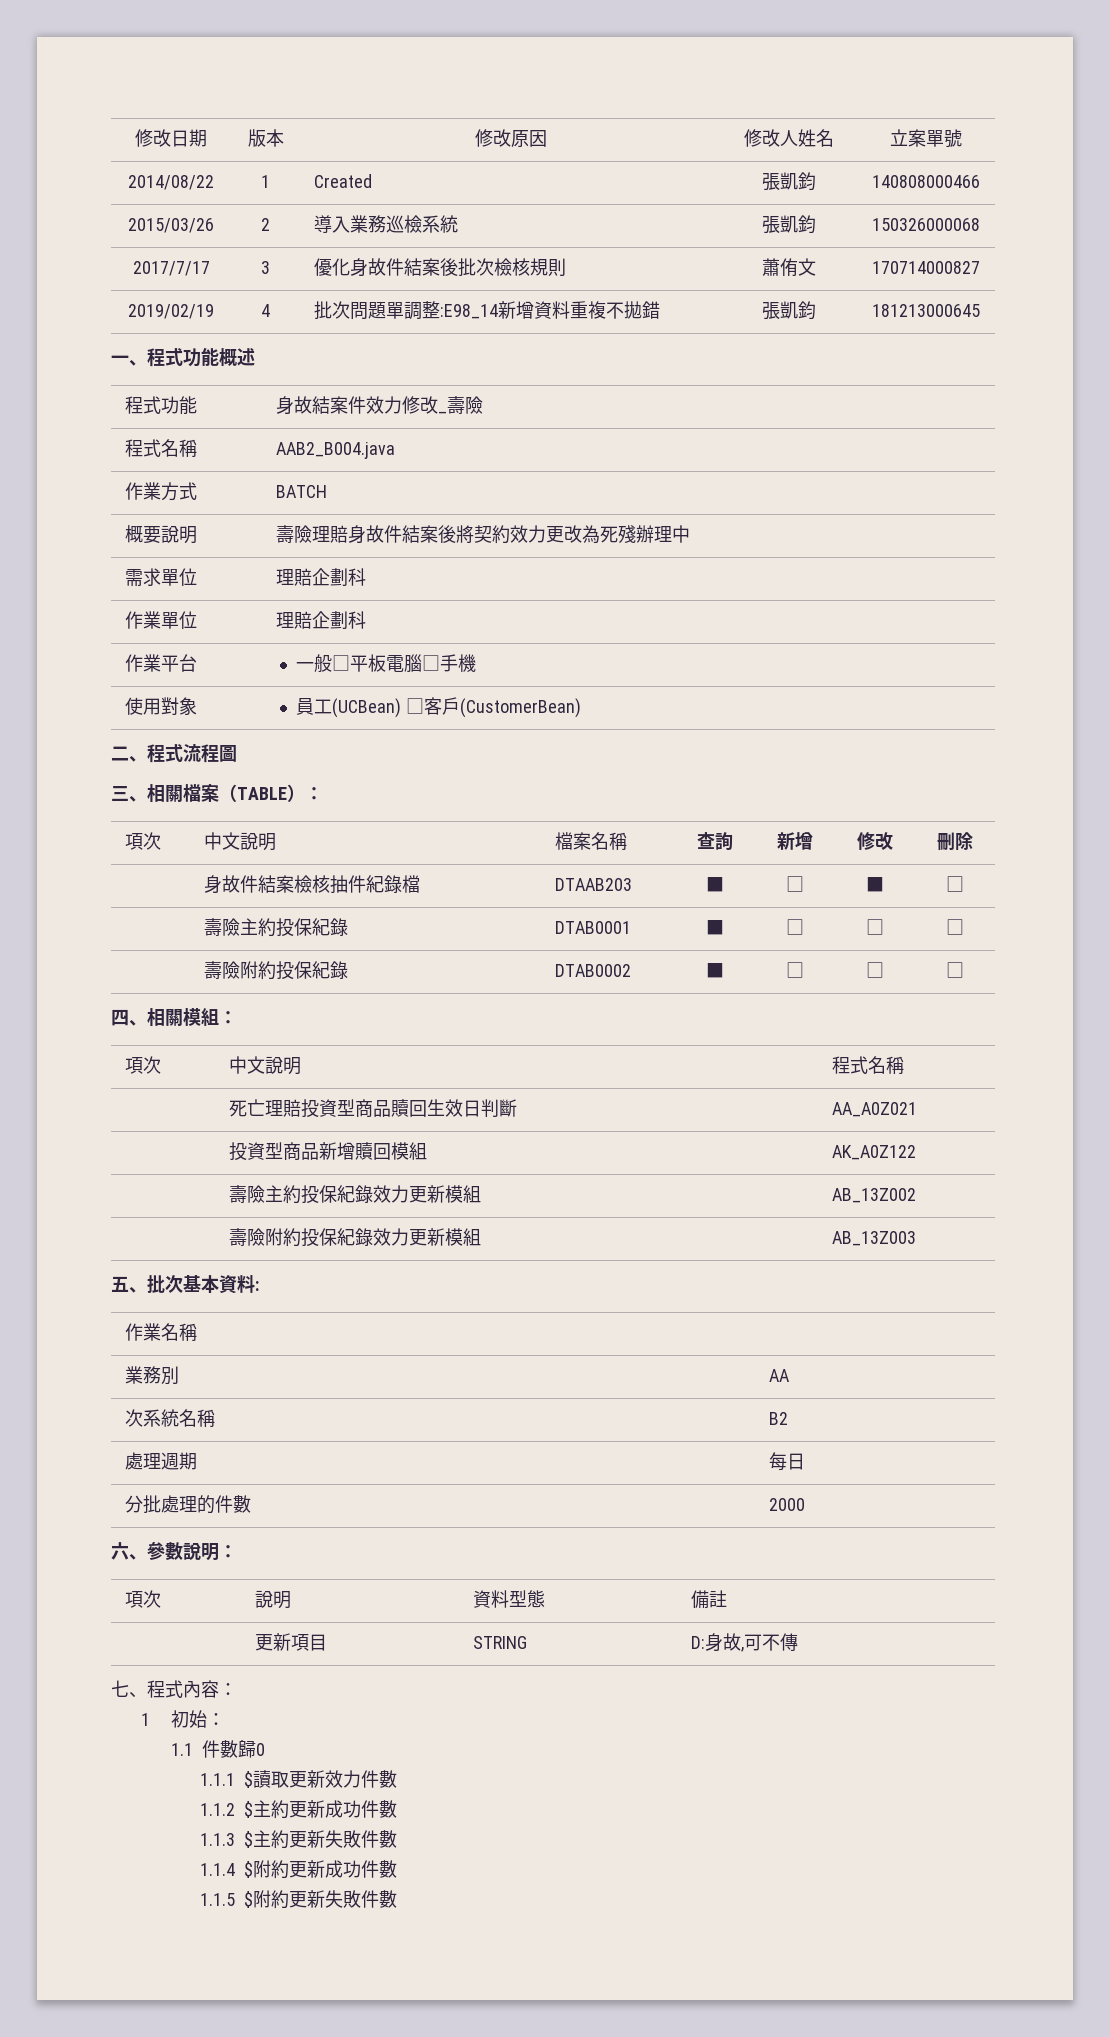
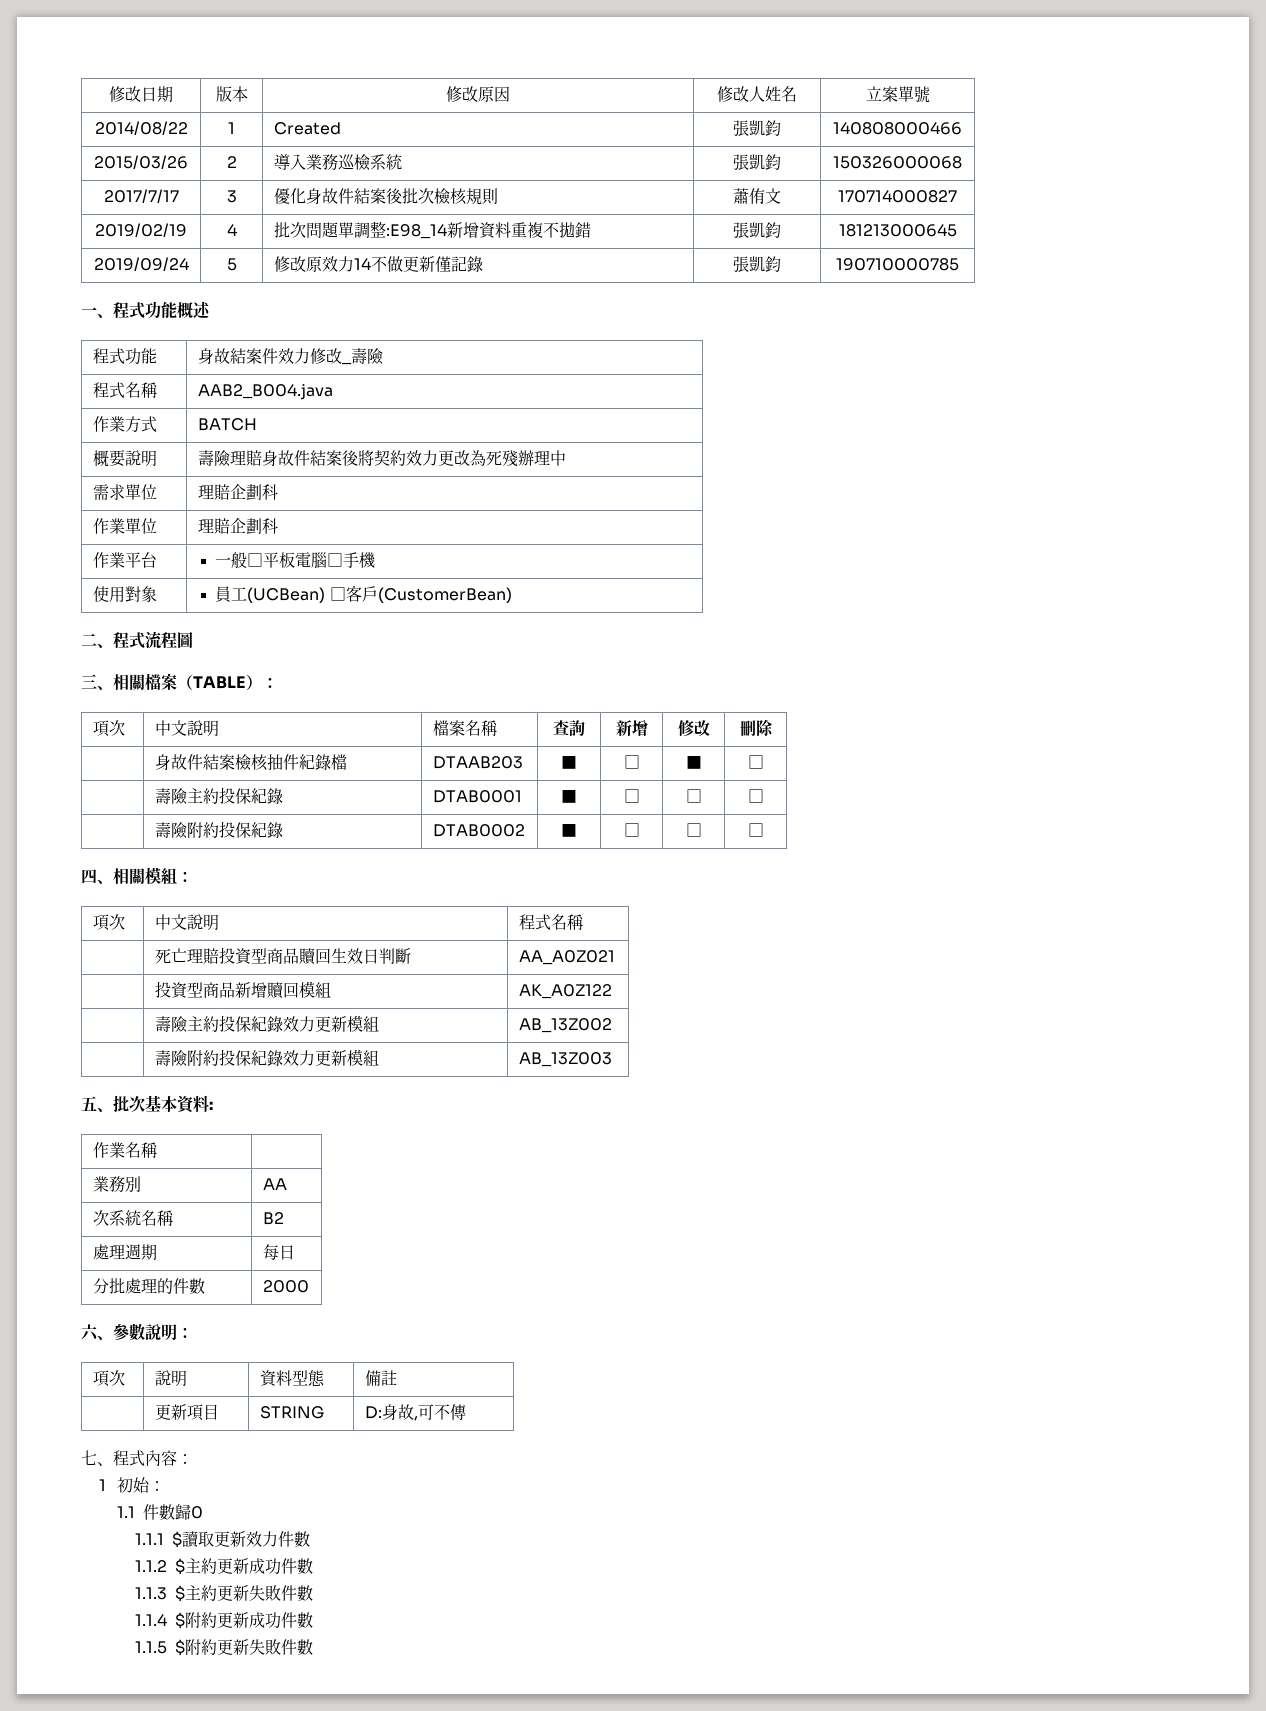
+ 2019/09/24 | 5 | 修改原效力14不做更新僅記錄 | 張凱鈞 | 190710000785

